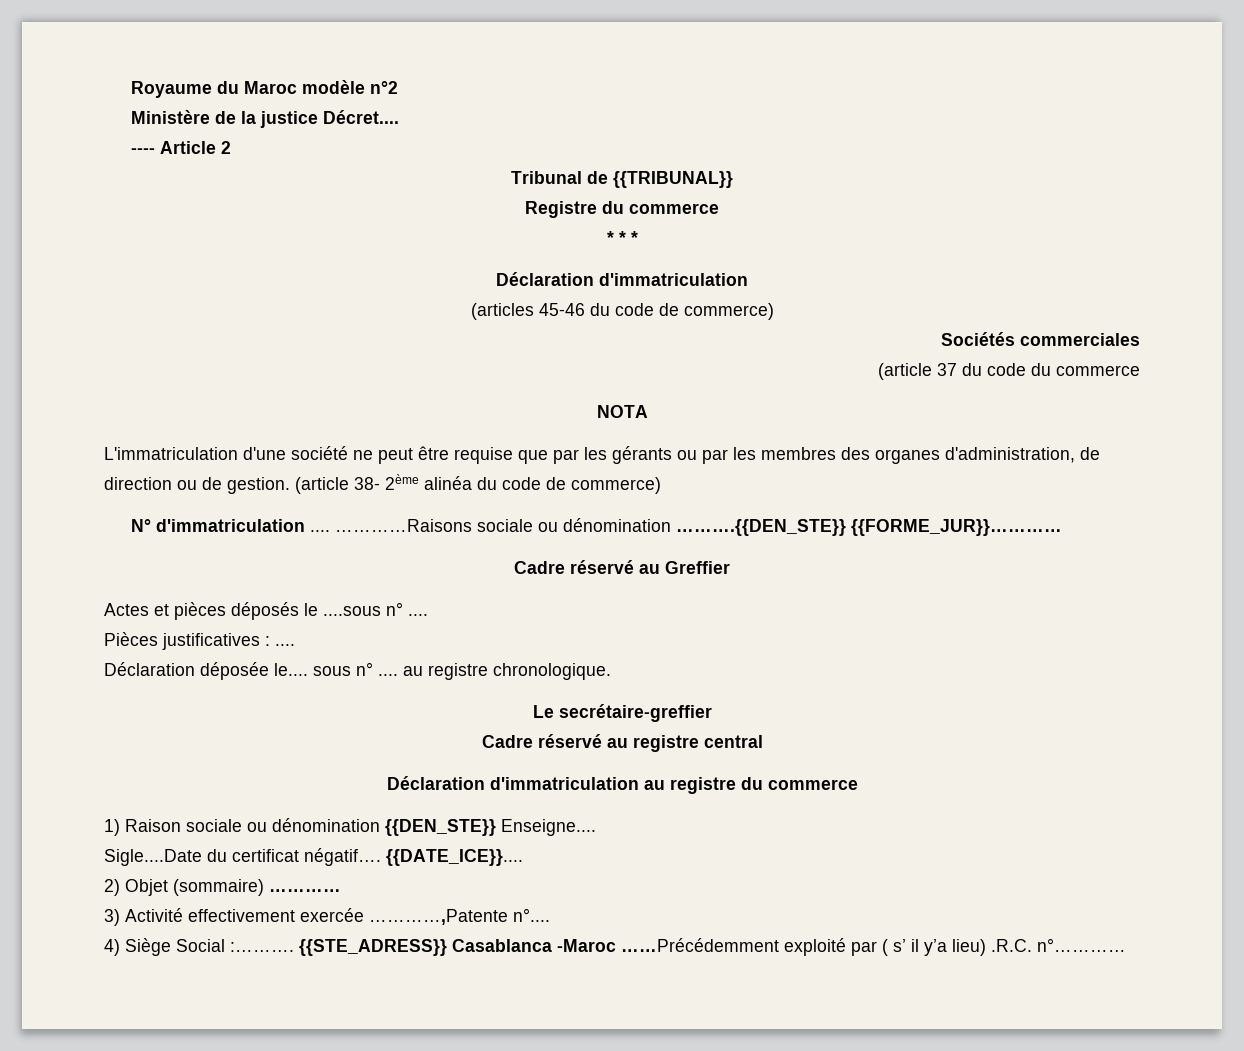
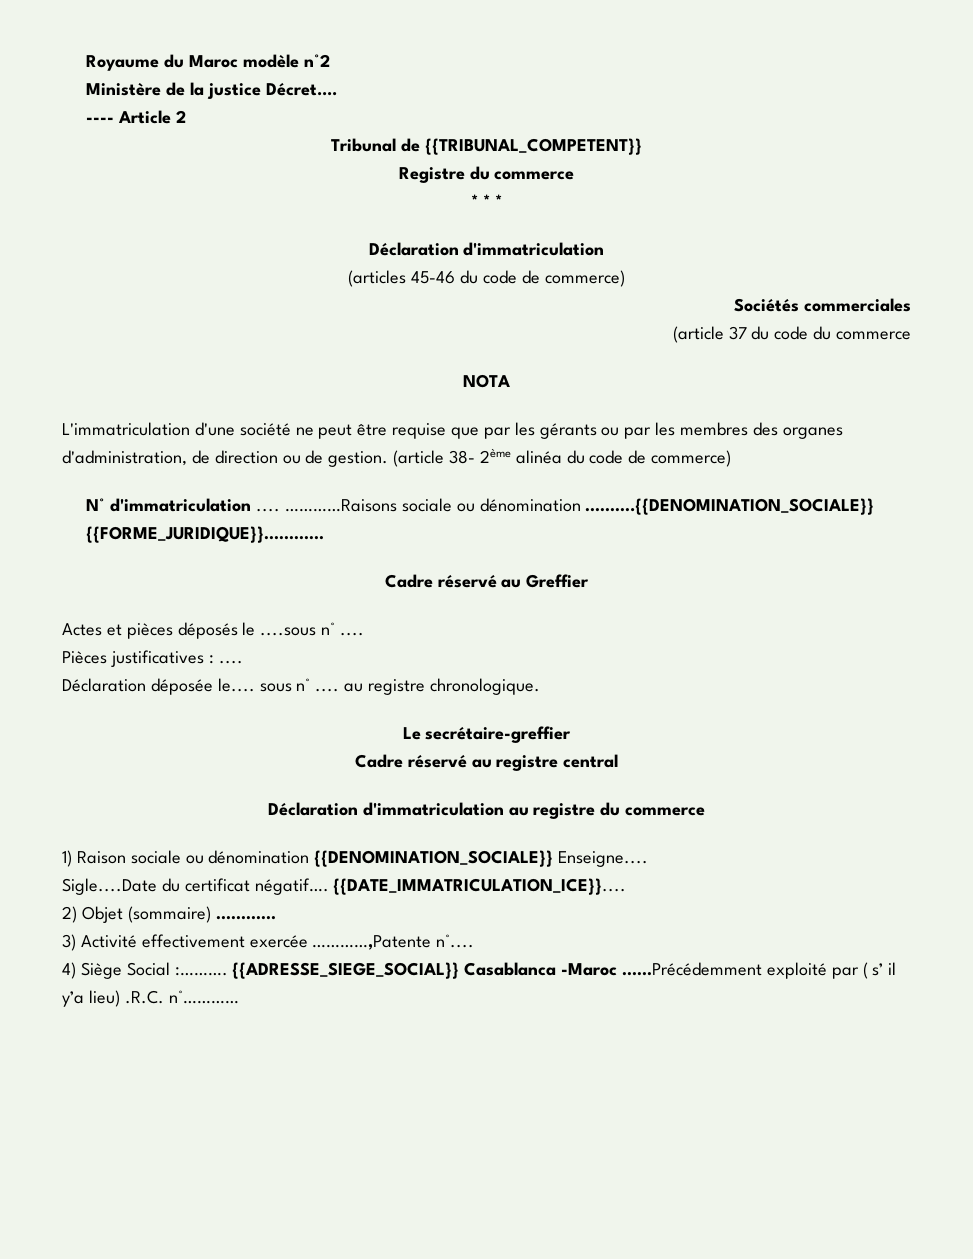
- Tribunal de {{TRIBUNAL}}
+ Tribunal de {{TRIBUNAL_COMPETENT}}
- …………Raisons sociale ou dénomination ……….{{DEN_STE}} {{FORME_JUR}}…………
+ …………Raisons sociale ou dénomination ……….{{DENOMINATION_SOCIALE}} {{FORME_JURIDIQUE}}…………
- 1) Raison sociale ou dénomination {{DEN_STE}} Enseigne....
+ 1) Raison sociale ou dénomination {{DENOMINATION_SOCIALE}} Enseigne....
- {{DATE_ICE}}....
+ {{DATE_IMMATRICULATION_ICE}}....
- {{STE_ADRESS}} Casablanca -Maroc ……Précédemment exploité par ( s’ il y’a lieu) .R.C. n°…………
+ {{ADRESSE_SIEGE_SOCIAL}} Casablanca -Maroc ……Précédemment exploité par ( s’ il y’a lieu) .R.C. n°…………

